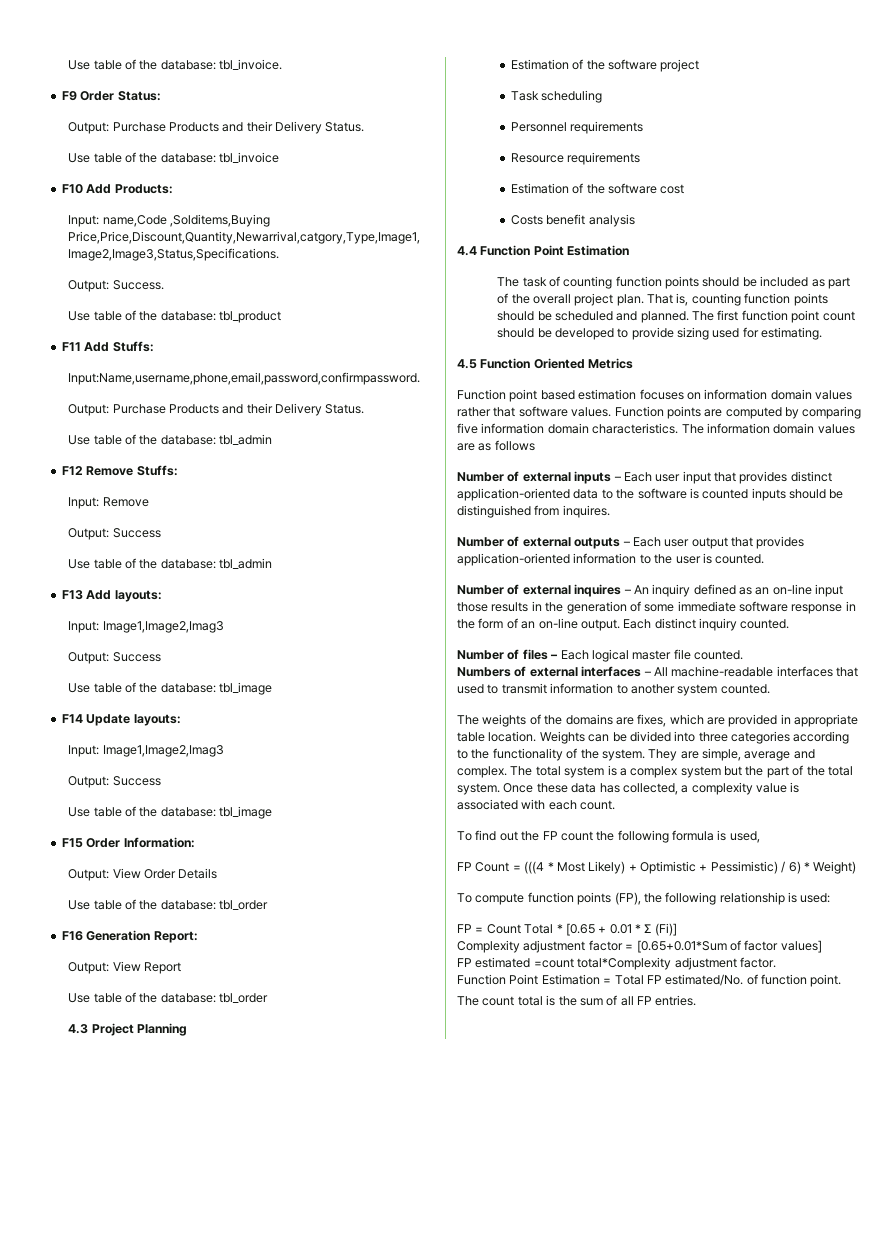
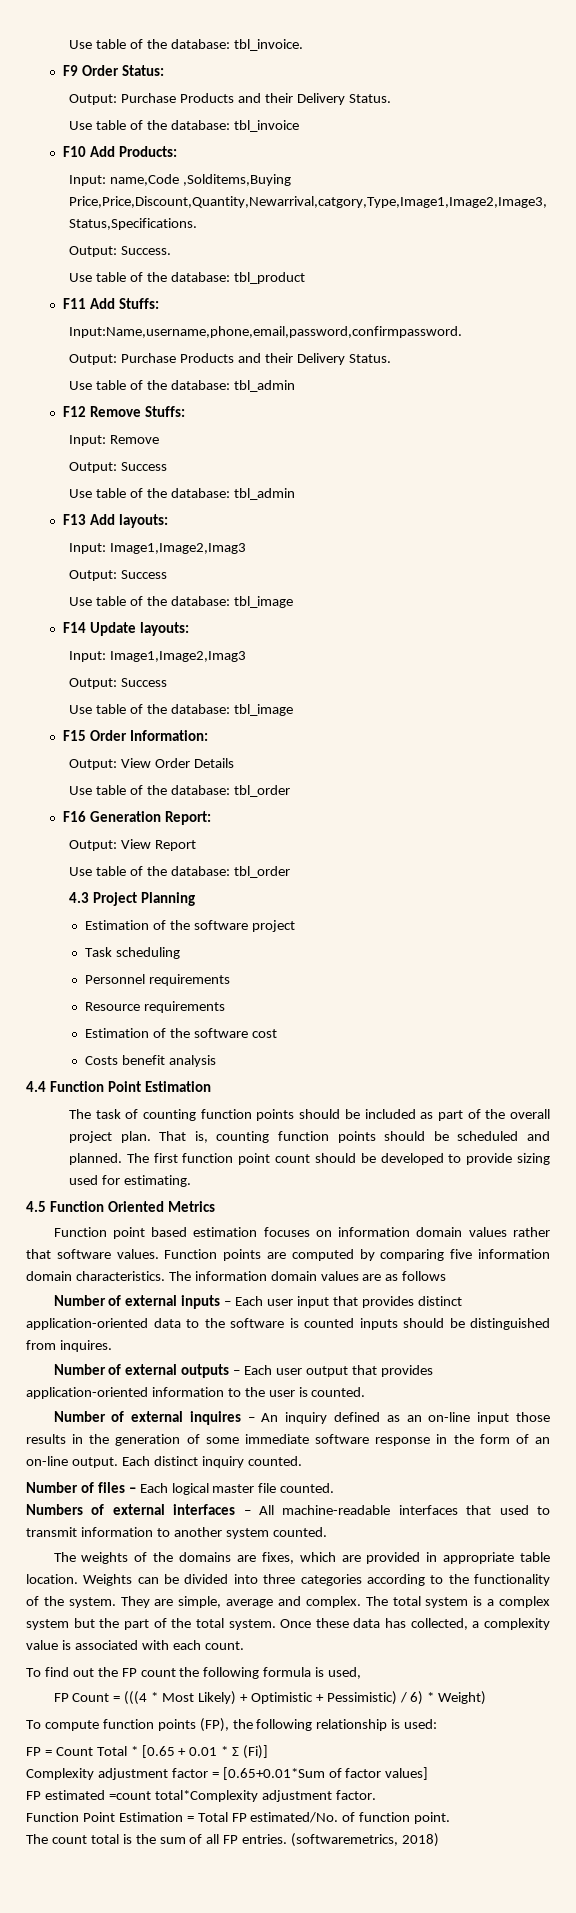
+ (softwaremetrics, 2018)

